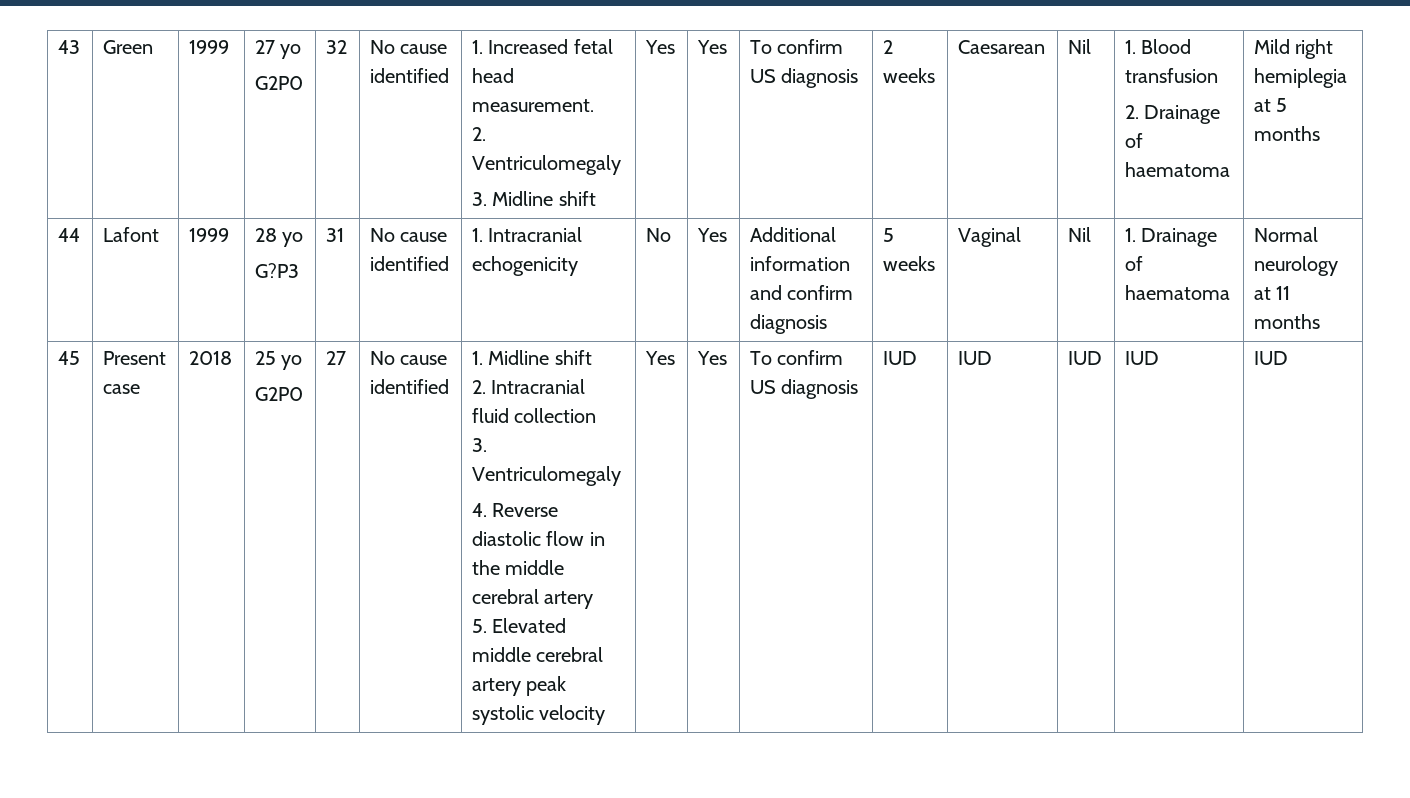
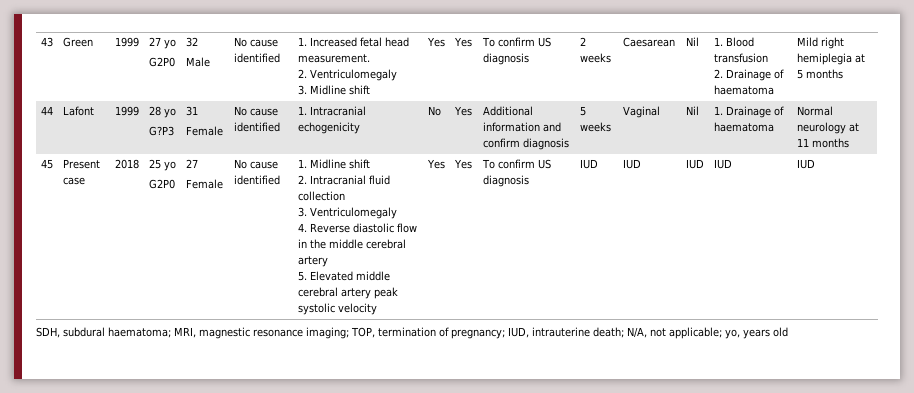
+ Male
  44 | Lafont | 1999 | 28 yo
- G?P3 | 31 | No cause identified | 1. Intracranial echogenicity | No | Yes | Additional information and confirm diagnosis | 5 weeks | Vaginal | Nil | 1. Drainage of haematoma | Normal neurology at 11 months
+ G?P3 | 31
+ Female | No cause identified | 1. Intracranial echogenicity | No | Yes | Additional information and confirm diagnosis | 5 weeks | Vaginal | Nil | 1. Drainage of haematoma | Normal neurology at 11 months
  G2P0 | 27
+ Female
+ SDH, subdural haematoma; MRI, magnestic resonance imaging; TOP, termination of pregnancy; IUD, intrauterine death; N/A, not applicable; yo, years old

